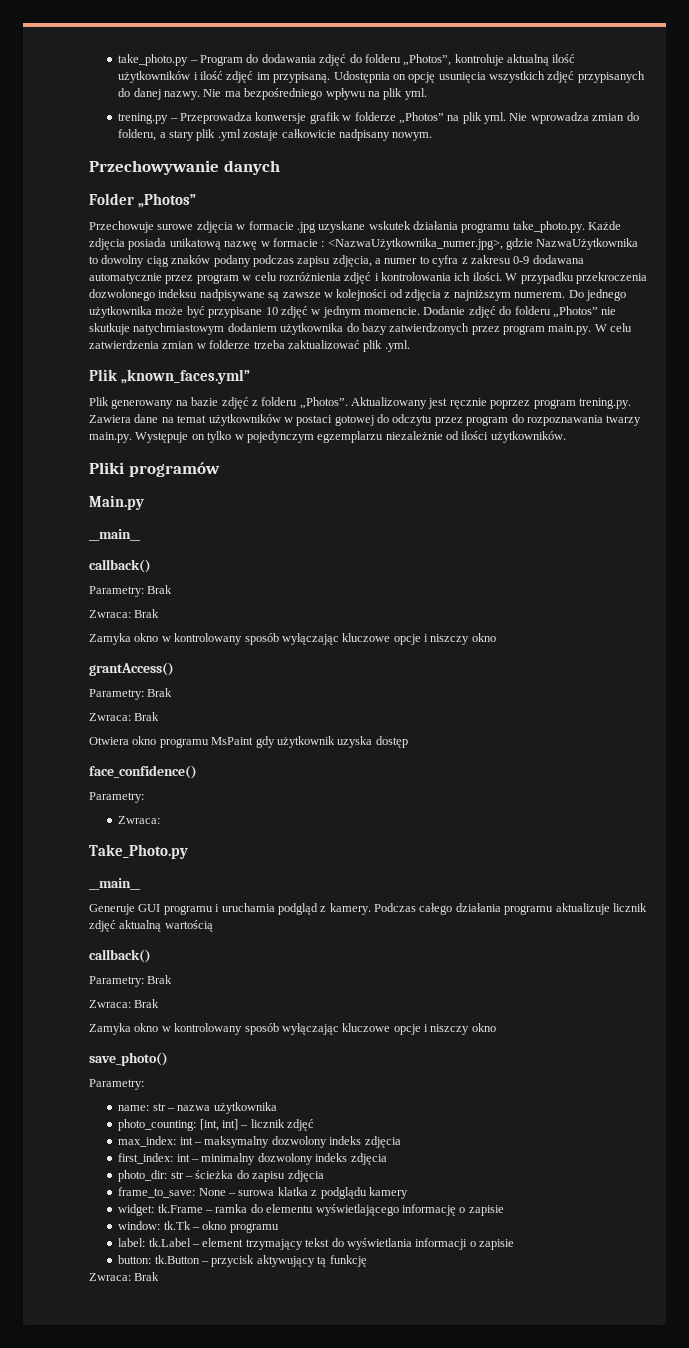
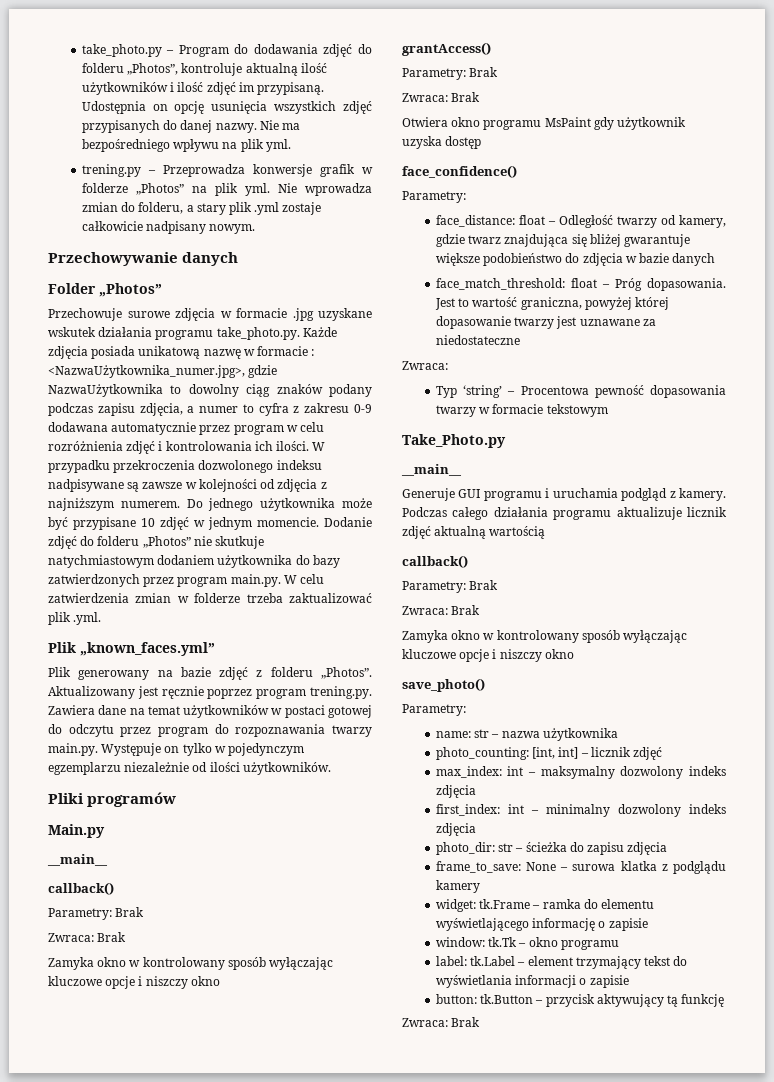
  face_confidence()
  Parametry:
+ face_distance: float – Odległość twarzy od kamery, gdzie twarz znajdująca się bliżej gwarantuje większe podobieństwo do zdjęcia w bazie danych
+ face_match_threshold: float – Próg dopasowania. Jest to wartość graniczna, powyżej której dopasowanie twarzy jest uznawane za niedostateczne
  Zwraca:
+ Typ ‘string’ – Procentowa pewność dopasowania twarzy w formacie tekstowym

